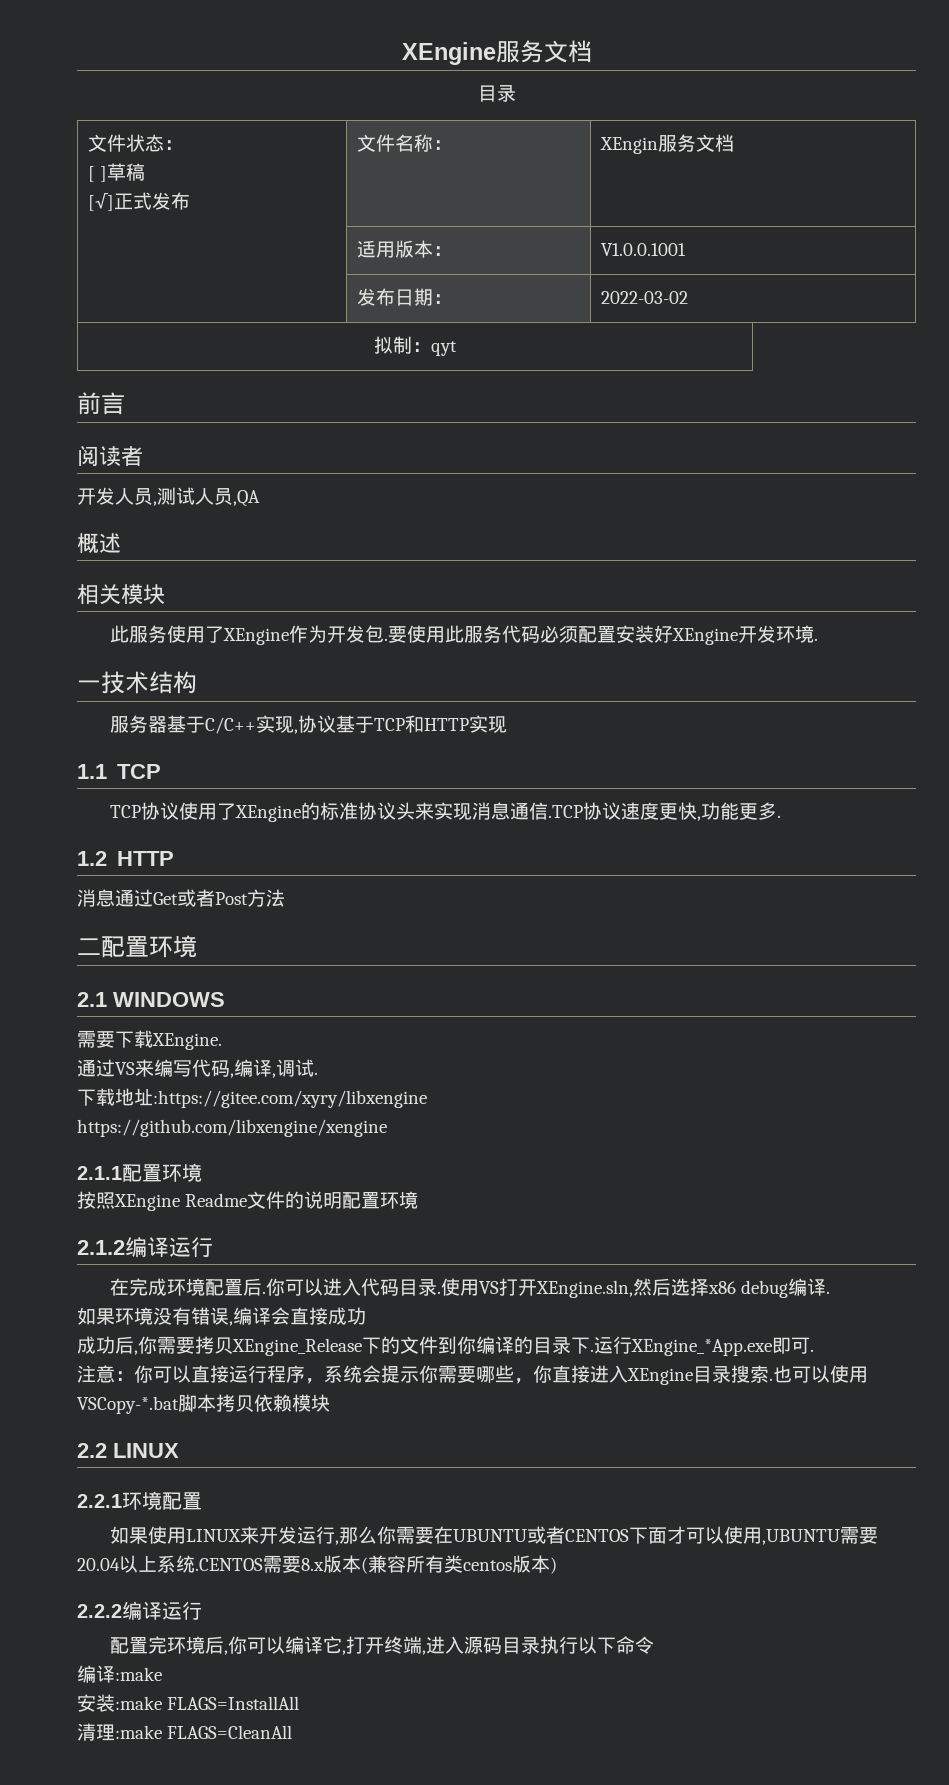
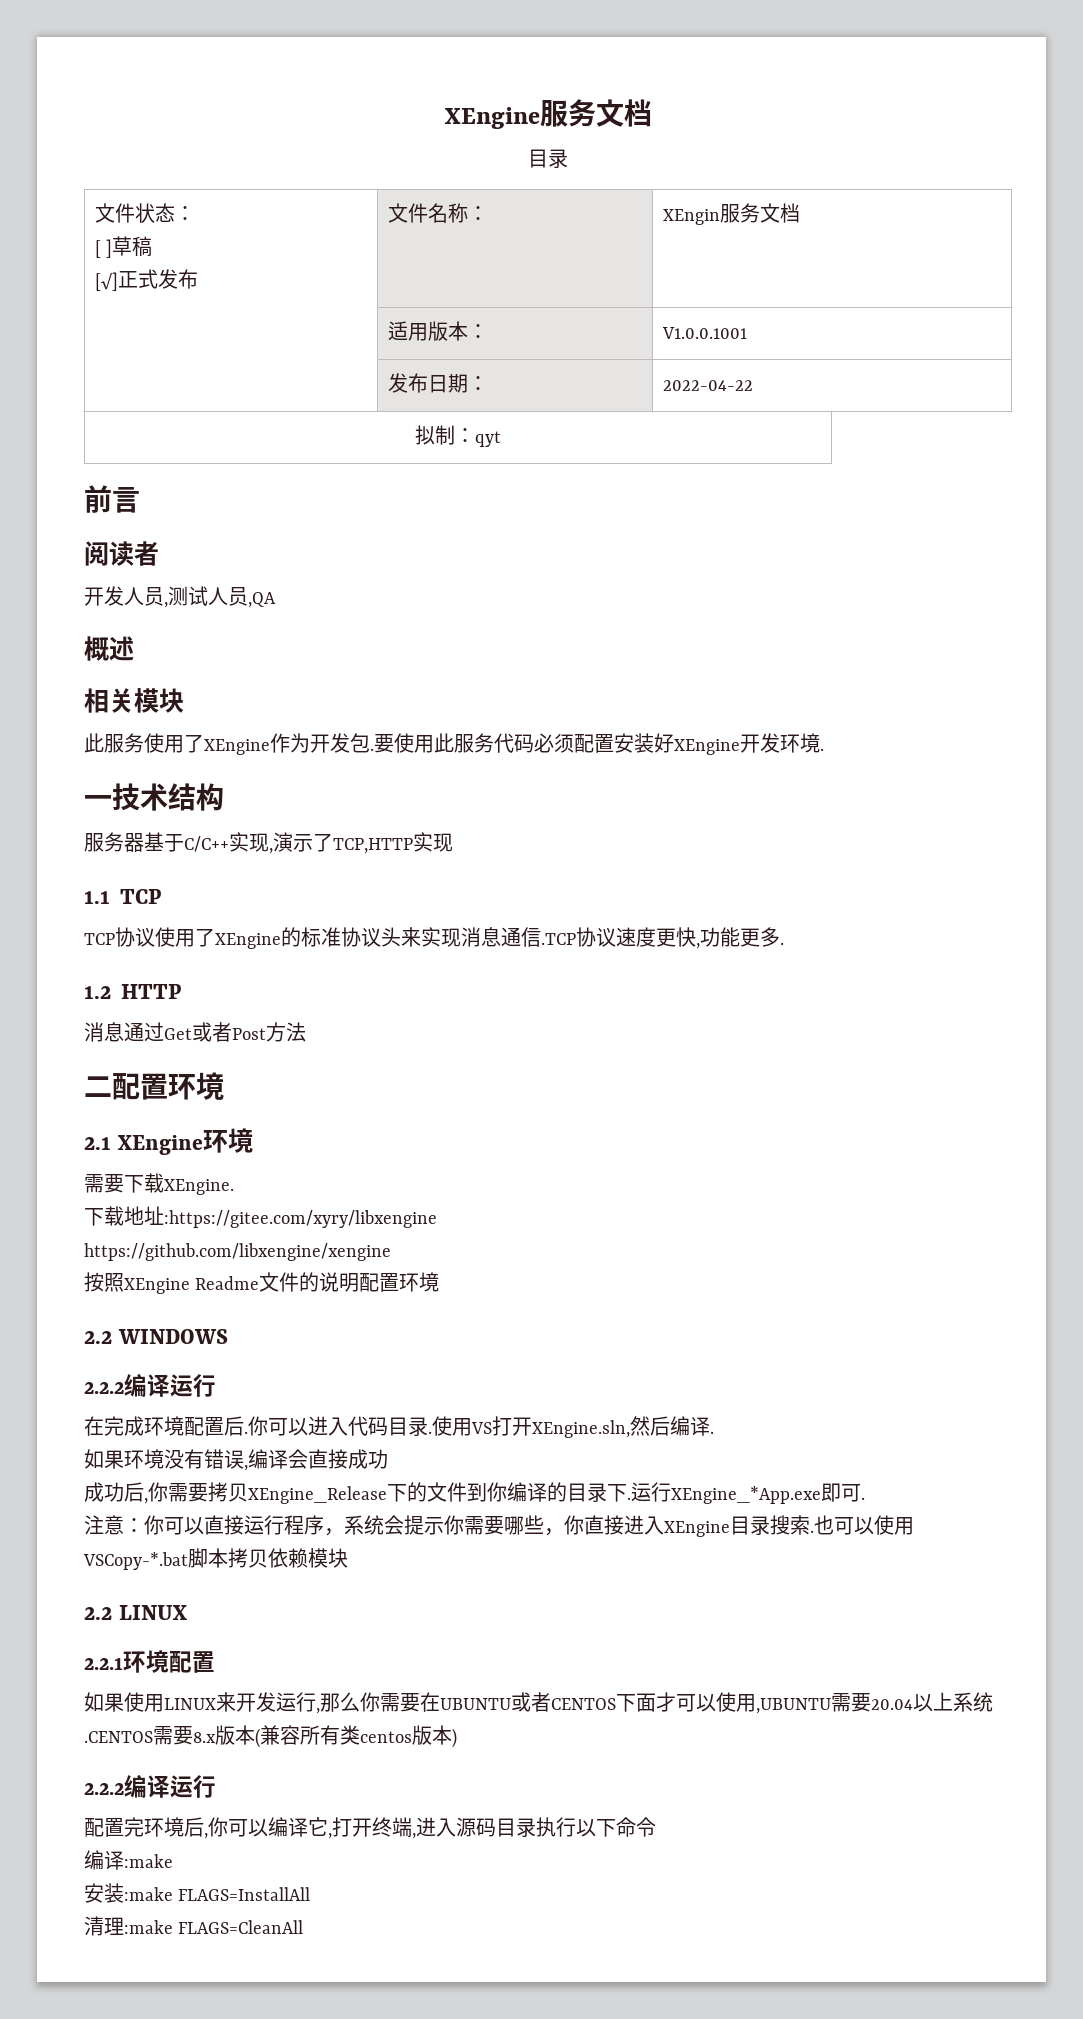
- | 发布日期： | 2022-03-02
+ | 发布日期： | 2022-04-22
- 服务器基于C/C++实现,协议基于TCP和HTTP实现
+ 服务器基于C/C++实现,演示了TCP,HTTP实现
- 2.1 WINDOWS
+ 2.1 XEngine环境
- 通过VS来编写代码,编译,调试.
- 2.1.1配置环境
- 2.1.2编译运行
+ 2.2 WINDOWS
+ 2.2.2编译运行
- 使用VS打开XEngine.sln,然后选择x86 debug编译.
+ 使用VS打开XEngine.sln,然后编译.

